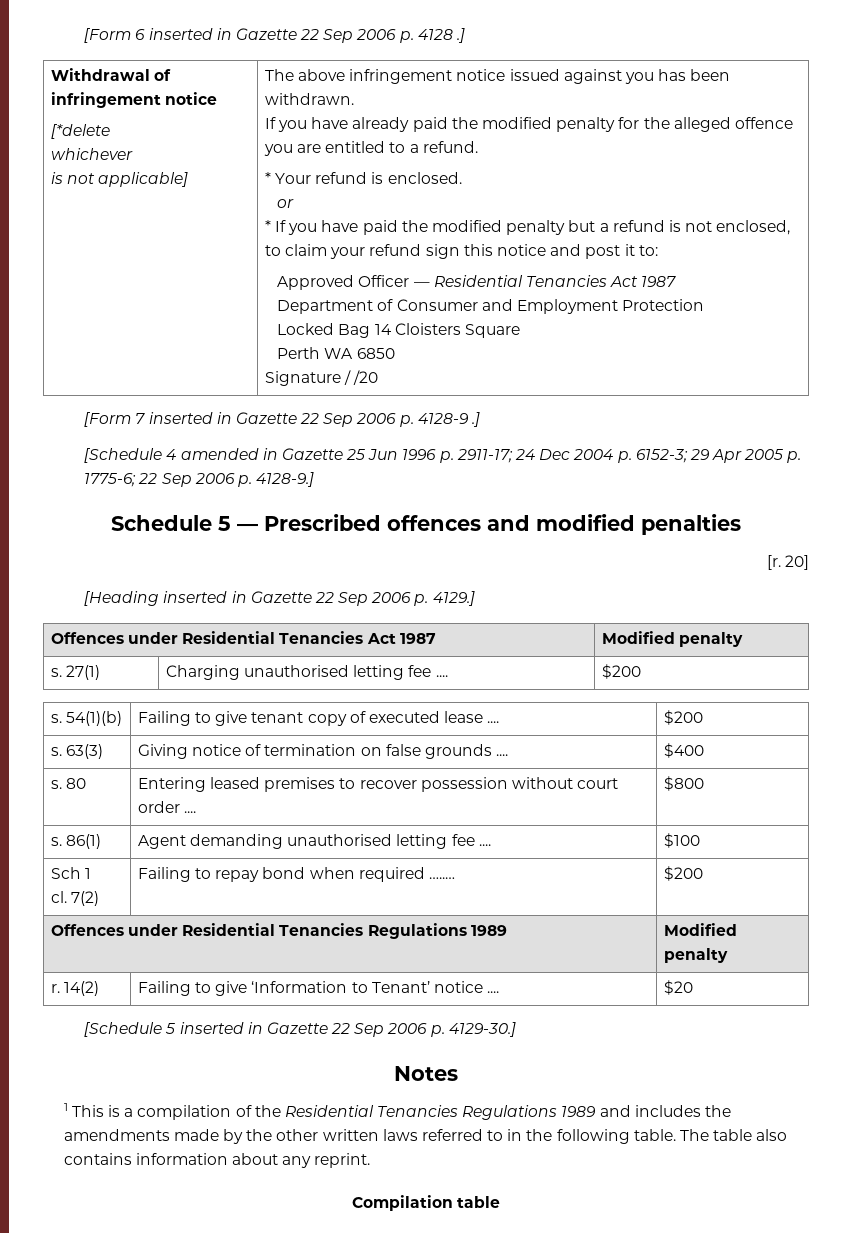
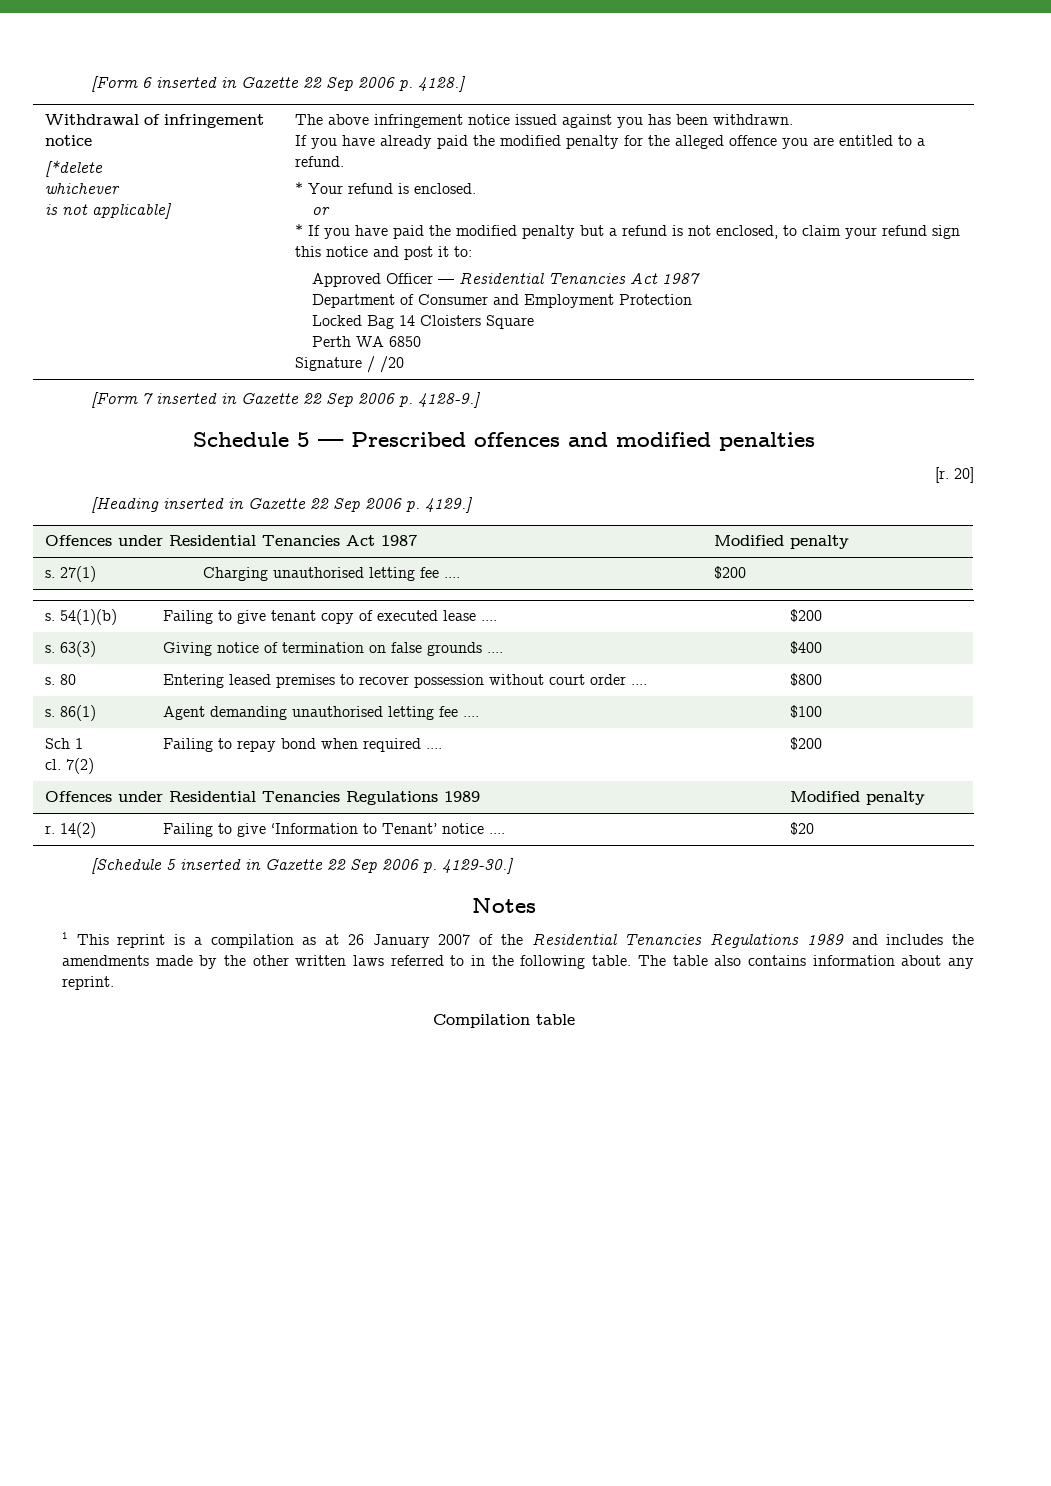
- [Form 6 inserted in Gazette 22 Sep 2006 p. 4128 .]
+ [Form 6 inserted in Gazette 22 Sep 2006 p. 4128.]
- [Form 7 inserted in Gazette 22 Sep 2006 p. 4128-9 .]
- [Schedule 4 amended in Gazette 25 Jun 1996 p. 2911-17; 24 Dec 2004 p. 6152-3; 29 Apr 2005 p. 1775-6; 22 Sep 2006 p. 4128-9.]
+ [Form 7 inserted in Gazette 22 Sep 2006 p. 4128-9.]
  Sch 1
- cl. 7(2) | Failing to repay bond when required …..… | $200
+ cl. 7(2) | Failing to repay bond when required .... | $200
- 1 This is a compilation of the Residential Tenancies Regulations 1989 and includes the amendments made by the other written laws referred to in the following table.
+ 1 This reprint is a compilation as at 26 January 2007 of the Residential Tenancies Regulations 1989 and includes the amendments made by the other written laws referred to in the following table.

